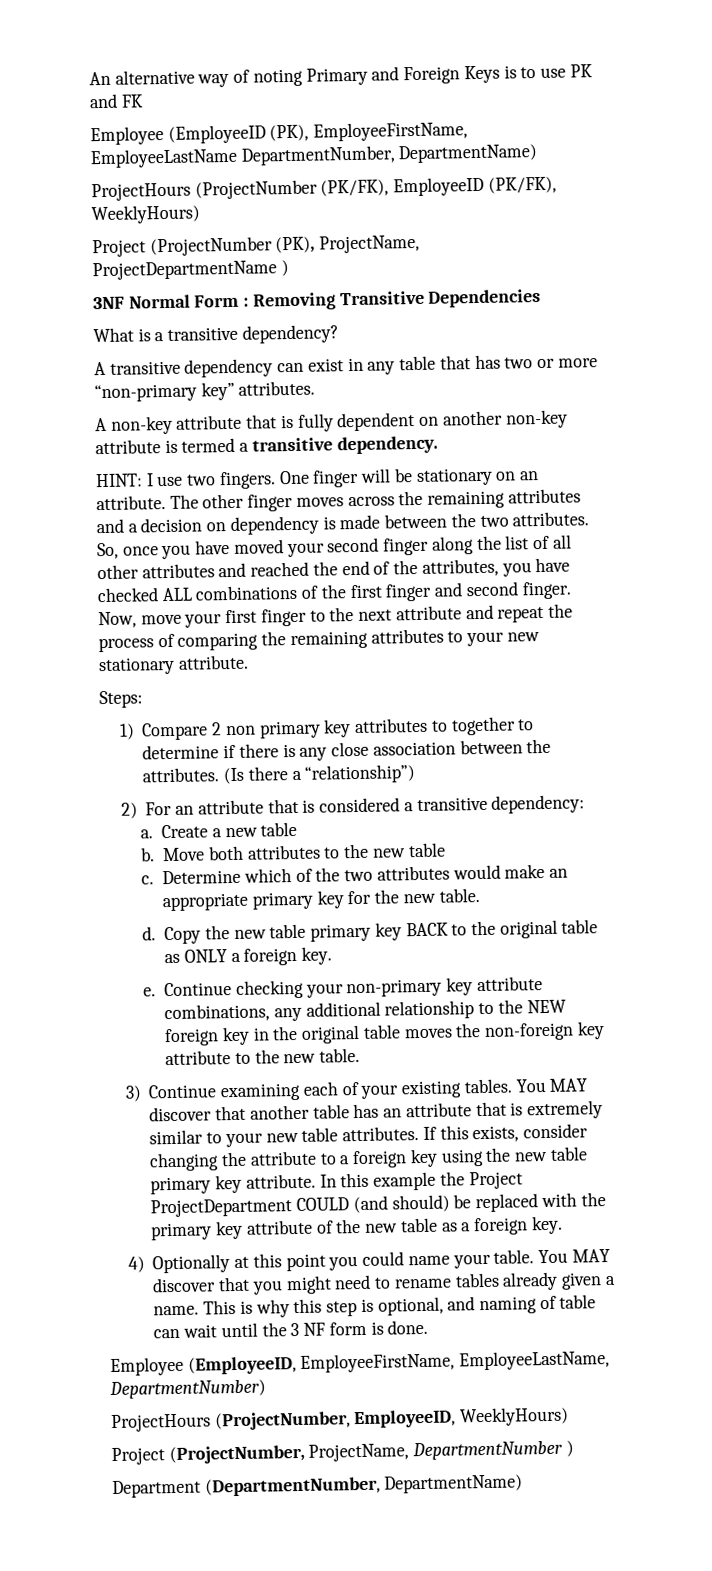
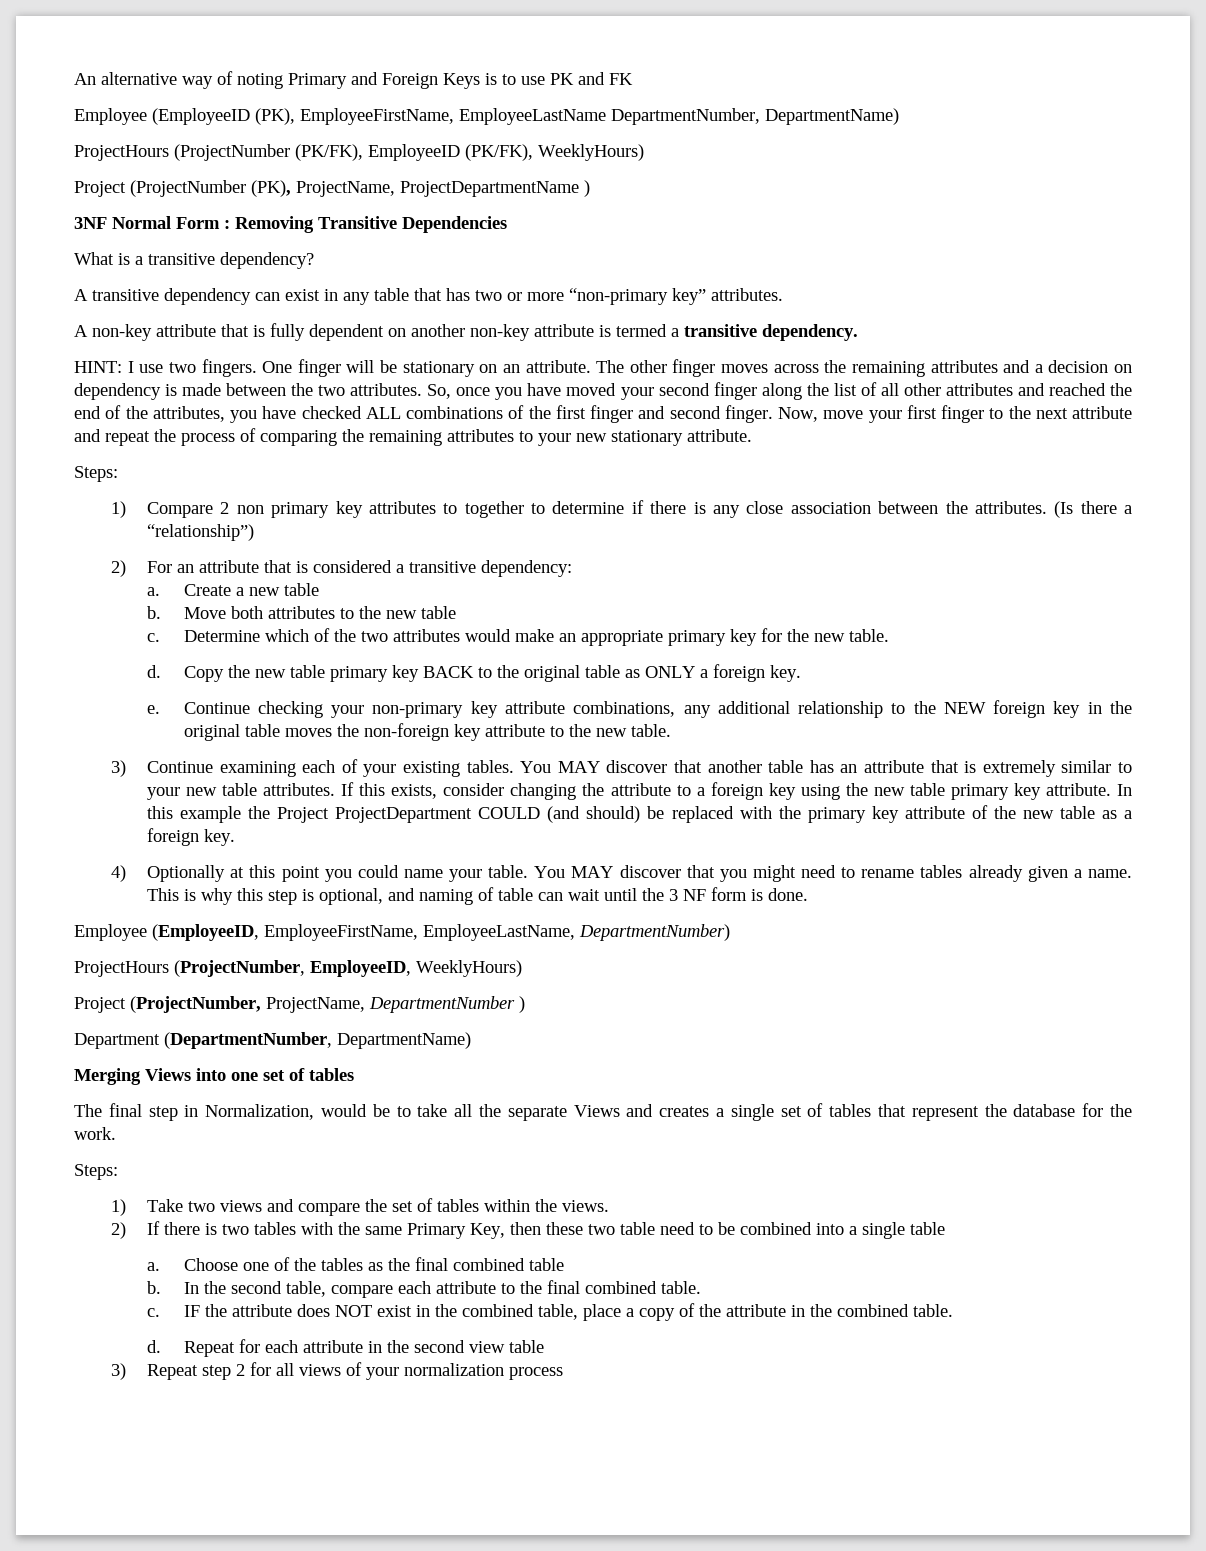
+ Merging Views into one set of tables
+ The final step in Normalization, would be to take all the separate Views and creates a single set of tables that represent the database for the work.
+ Steps:
+ 1) Take two views and compare the set of tables within the views.
+ 2) If there is two tables with the same Primary Key, then these two table need to be combined into a single table
+ a. Choose one of the tables as the final combined table
+ b. In the second table, compare each attribute to the final combined table.
+ c. IF the attribute does NOT exist in the combined table, place a copy of the attribute in the combined table.
+ d. Repeat for each attribute in the second view table
+ 3) Repeat step 2 for all views of your normalization process

